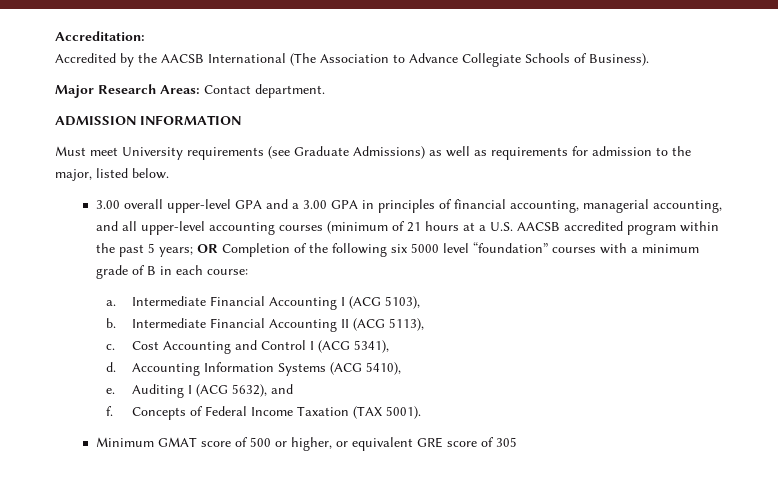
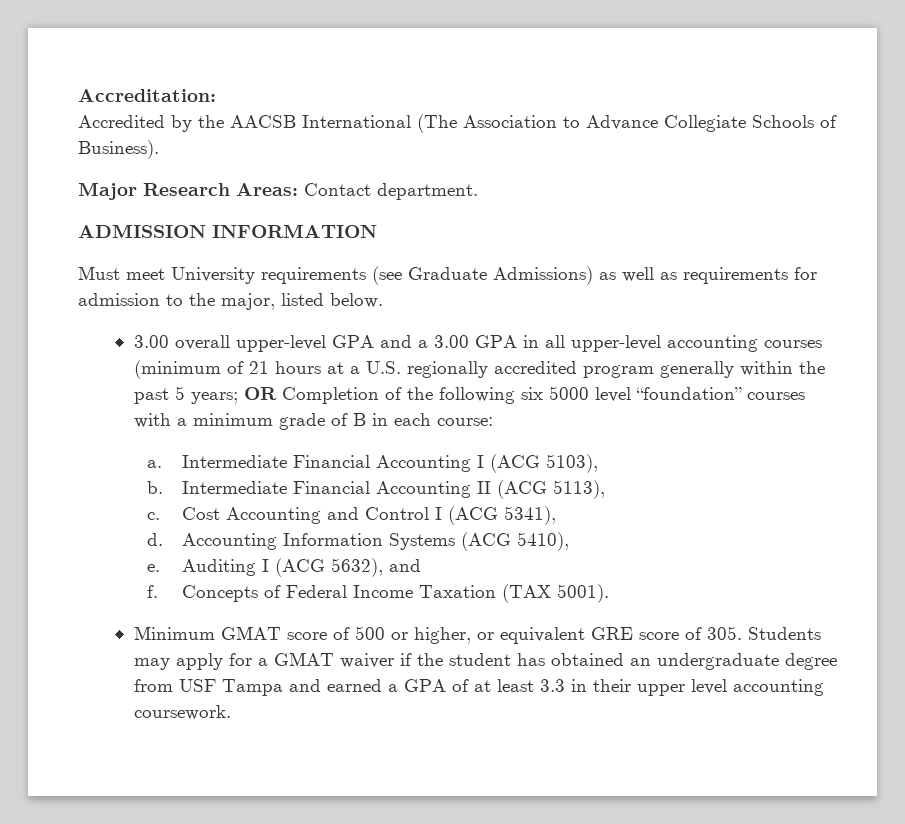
- 3.00 overall upper-level GPA and a 3.00 GPA in principles of financial accounting, managerial accounting, and all upper-level accounting courses (minimum of 21 hours at a U.S. AACSB accredited program within the past 5 years; OR Completion of the following six 5000 level “foundation” courses with a minimum grade of B in each course:
+ 3.00 overall upper-level GPA and a 3.00 GPA in all upper-level accounting courses (minimum of 21 hours at a U.S. regionally accredited program generally within the past 5 years; OR Completion of the following six 5000 level “foundation” courses with a minimum grade of B in each course:
- Minimum GMAT score of 500 or higher, or equivalent GRE score of 305
+ Minimum GMAT score of 500 or higher, or equivalent GRE score of 305. Students may apply for a GMAT waiver if the student has obtained an undergraduate degree from USF Tampa and earned a GPA of at least 3.3 in their upper level accounting coursework.

